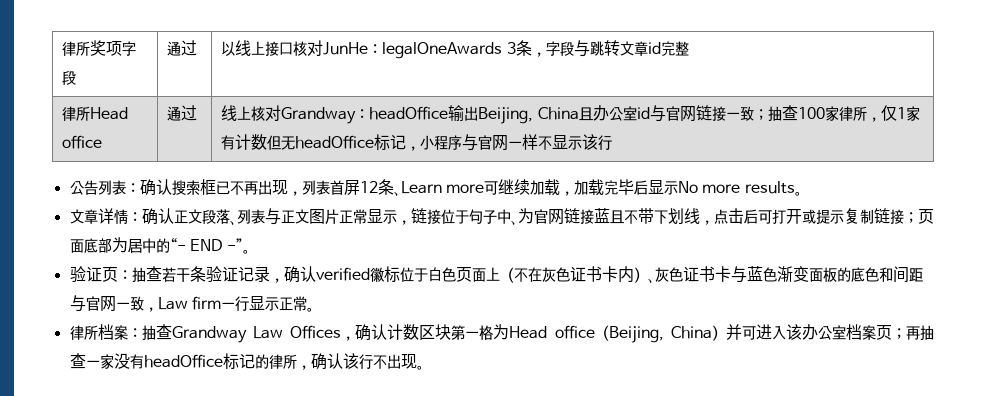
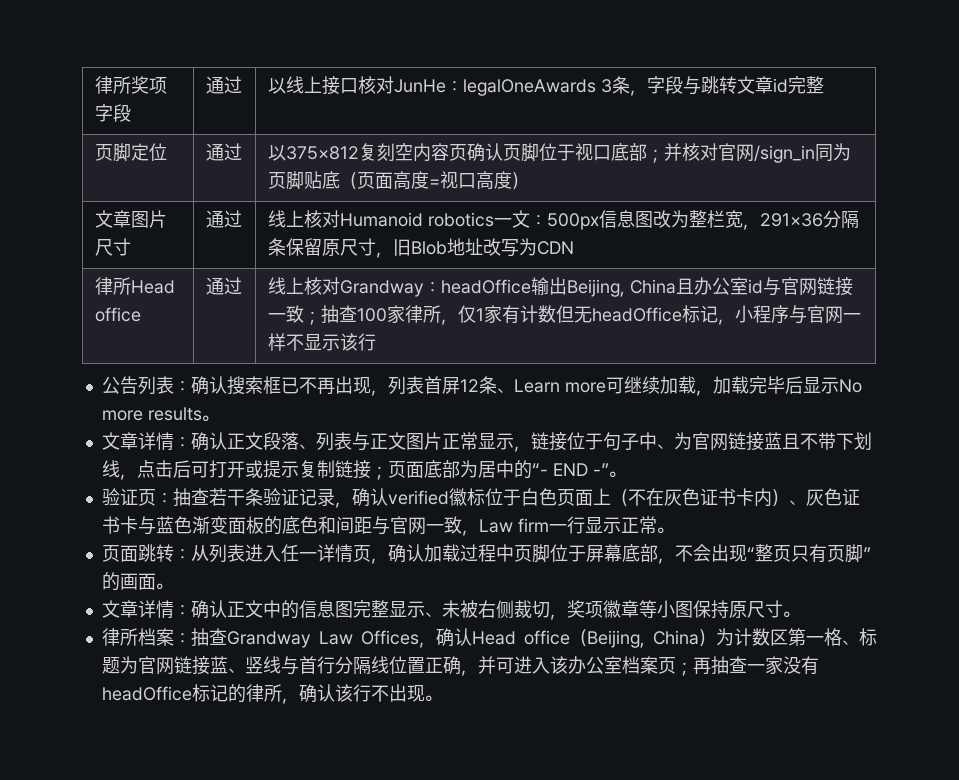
+ 页脚定位 | 通过 | 以375×812复刻空内容页确认页脚位于视口底部；并核对官网/sign_in同为页脚贴底（页面高度=视口高度）
+ 文章图片尺寸 | 通过 | 线上核对Humanoid robotics一文：500px信息图改为整栏宽，291×36分隔条保留原尺寸，旧Blob地址改写为CDN
+ 页面跳转：从列表进入任一详情页，确认加载过程中页脚位于屏幕底部，不会出现“整页只有页脚”的画面。
+ 文章详情：确认正文中的信息图完整显示、未被右侧裁切，奖项徽章等小图保持原尺寸。
- 律所档案：抽查Grandway Law Offices，确认计数区块第一格为Head office（Beijing, China）并可进入该办公室档案页；再抽查一家没有headOffice标记的律所，确认该行不出现。
+ 律所档案：抽查Grandway Law Offices，确认Head office（Beijing, China）为计数区第一格、标题为官网链接蓝、竖线与首行分隔线位置正确，并可进入该办公室档案页；再抽查一家没有headOffice标记的律所，确认该行不出现。

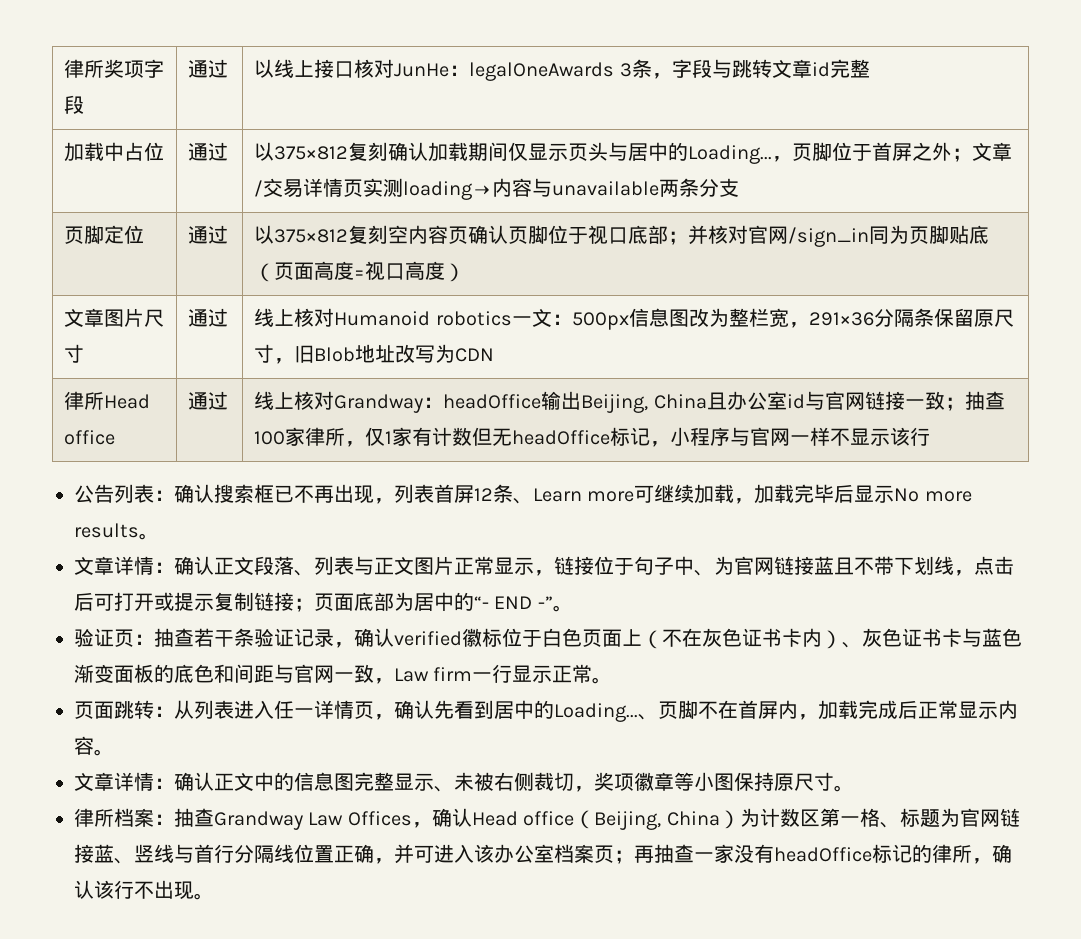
+ 加载中占位 | 通过 | 以375×812复刻确认加载期间仅显示页头与居中的Loading...，页脚位于首屏之外；文章/交易详情页实测loading→内容与unavailable两条分支
- 页面跳转：从列表进入任一详情页，确认加载过程中页脚位于屏幕底部，不会出现“整页只有页脚”的画面。
+ 页面跳转：从列表进入任一详情页，确认先看到居中的Loading...、页脚不在首屏内，加载完成后正常显示内容。

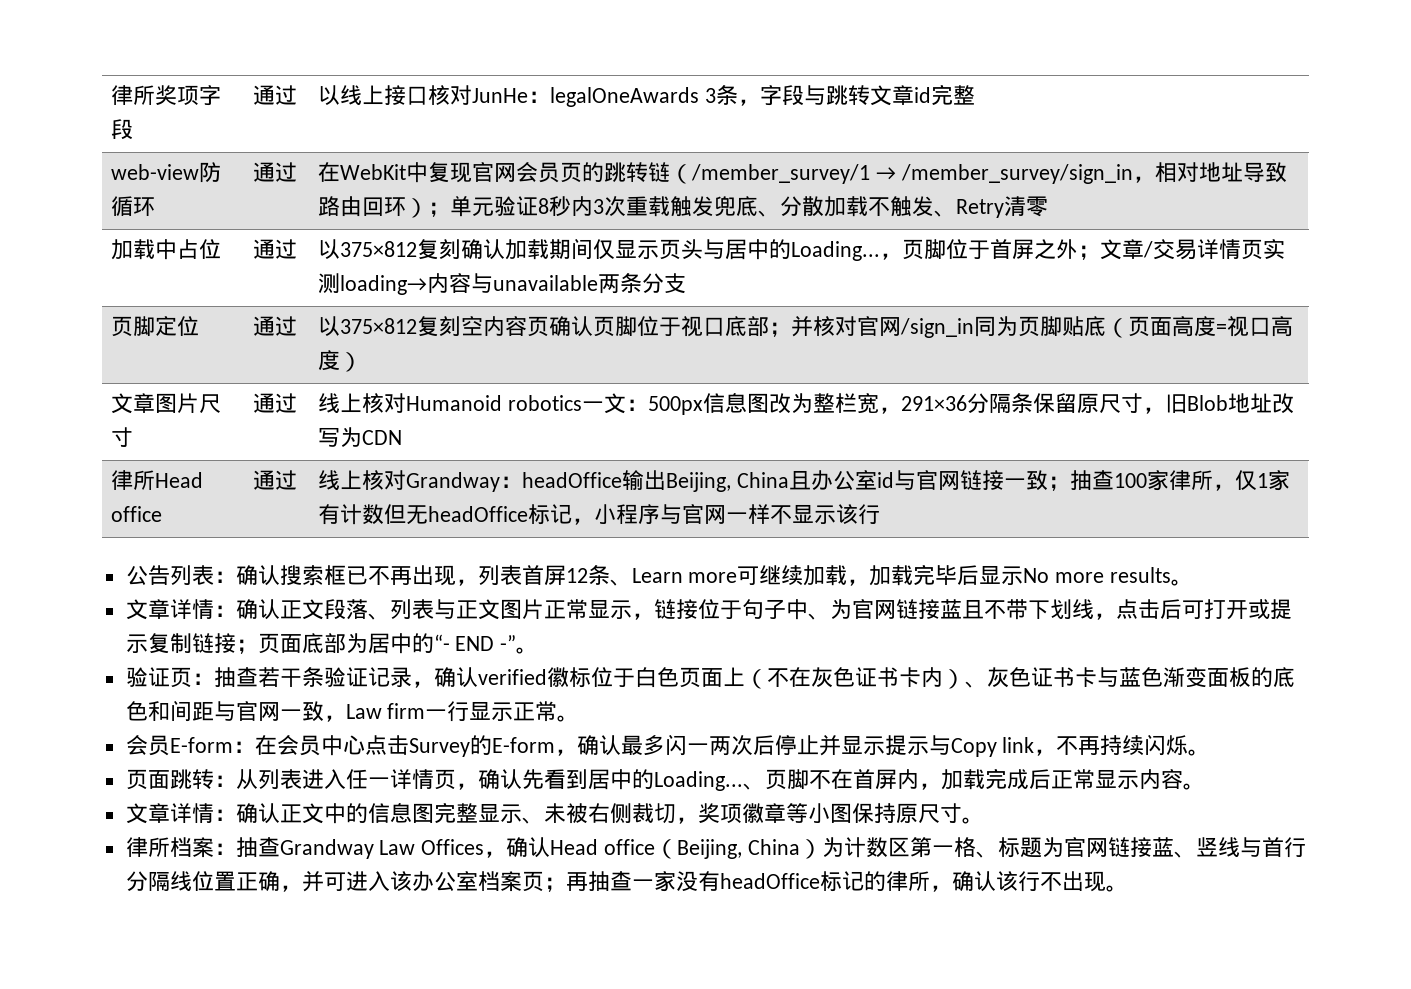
+ web-view防循环 | 通过 | 在WebKit中复现官网会员页的跳转链（/member_survey/1 → /member_survey/sign_in，相对地址导致路由回环）；单元验证8秒内3次重载触发兜底、分散加载不触发、Retry清零
+ 会员E-form：在会员中心点击Survey的E-form，确认最多闪一两次后停止并显示提示与Copy link，不再持续闪烁。

